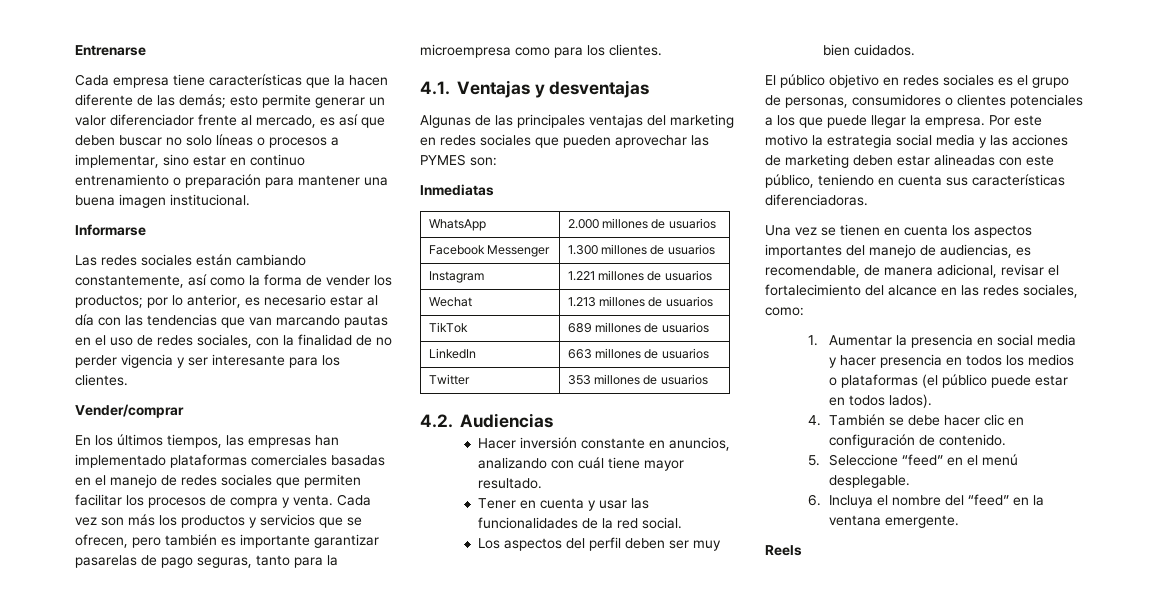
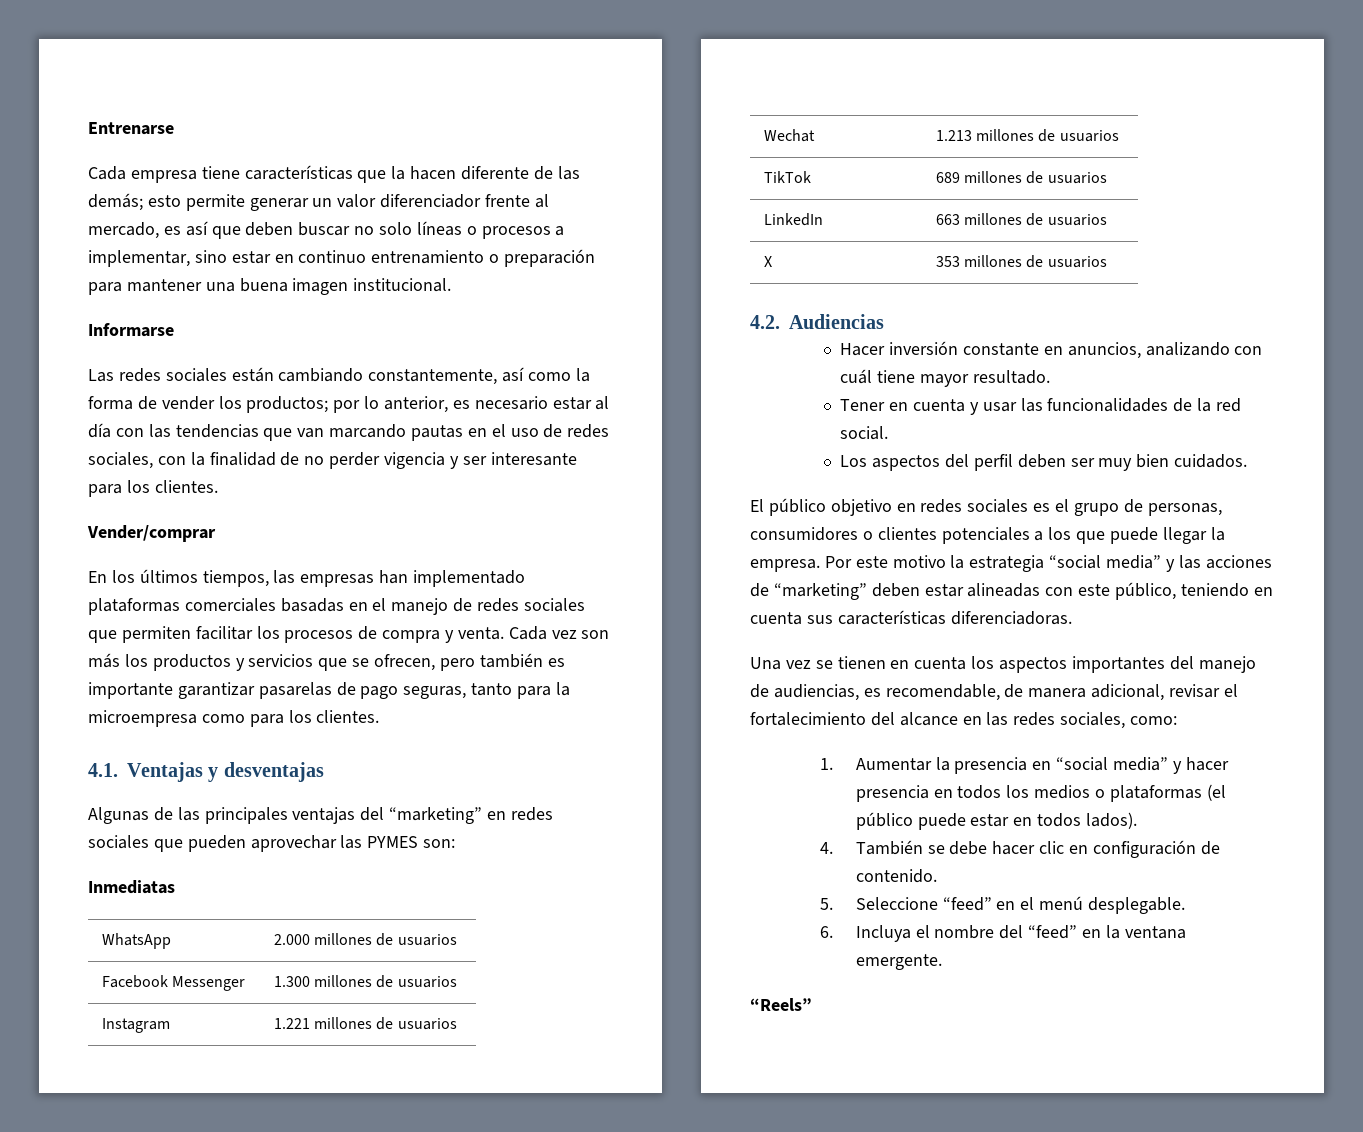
- Algunas de las principales ventajas del marketing en redes sociales que pueden aprovechar las PYMES son:
+ Algunas de las principales ventajas del “marketing” en redes sociales que pueden aprovechar las PYMES son:
- Twitter | 353 millones de usuarios
+ X | 353 millones de usuarios
- Por este motivo la estrategia social media y las acciones de marketing deben estar alineadas con este público, teniendo en cuenta sus características diferenciadoras.
+ Por este motivo la estrategia “social media” y las acciones de “marketing” deben estar alineadas con este público, teniendo en cuenta sus características diferenciadoras.
- 1. Aumentar la presencia en social media y hacer presencia en todos los medios o plataformas (el público puede estar en todos lados).
+ 1. Aumentar la presencia en “social media” y hacer presencia en todos los medios o plataformas (el público puede estar en todos lados).
- Reels
+ “Reels”

